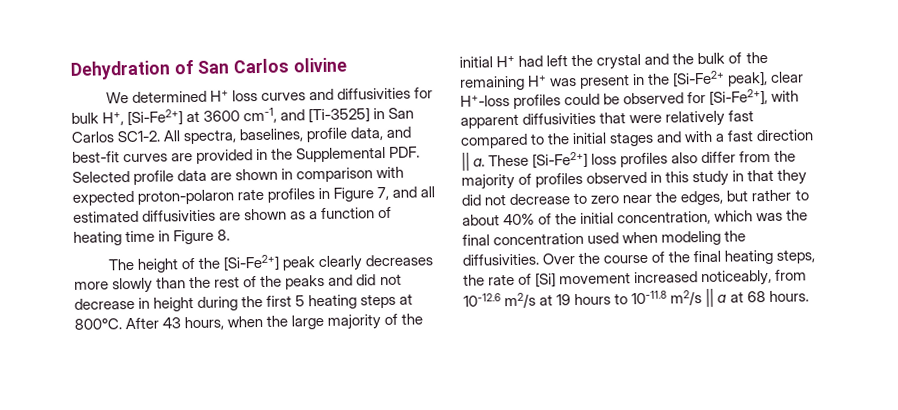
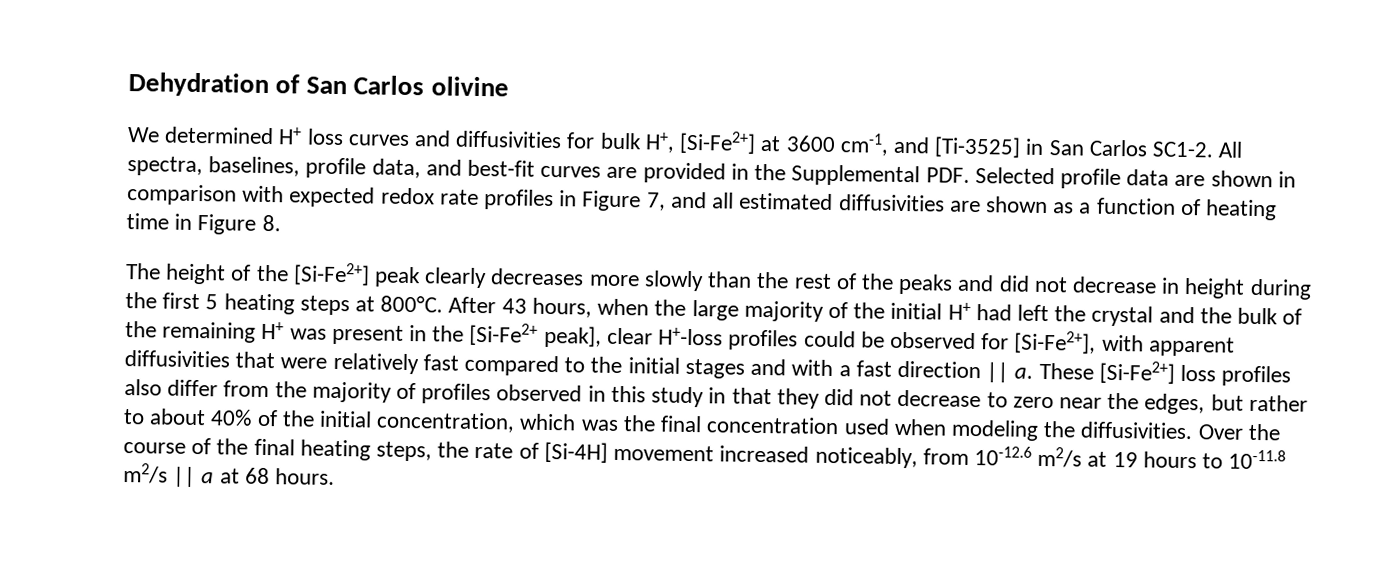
- All spectra, baselines, profile data, and best-fit curves are provided in the Supplemental PDF. Selected profile data are shown in comparison with expected proton-polaron rate profiles in Figure 7, and all estimated diffusivities are shown as a function of heating time in Figure 8.
+ All spectra, baselines, profile data, and best-fit curves are provided in the Supplemental PDF. Selected profile data are shown in comparison with expected redox rate profiles in Figure 7, and all estimated diffusivities are shown as a function of heating time in Figure 8.
- Over the course of the final heating steps, the rate of [Si] movement increased noticeably, from 10-12.6 m2/s at 19 hours to 10-11.8 m2/s || a at 68 hours.
+ Over the course of the final heating steps, the rate of [Si-4H] movement increased noticeably, from 10-12.6 m2/s at 19 hours to 10-11.8 m2/s || a at 68 hours.

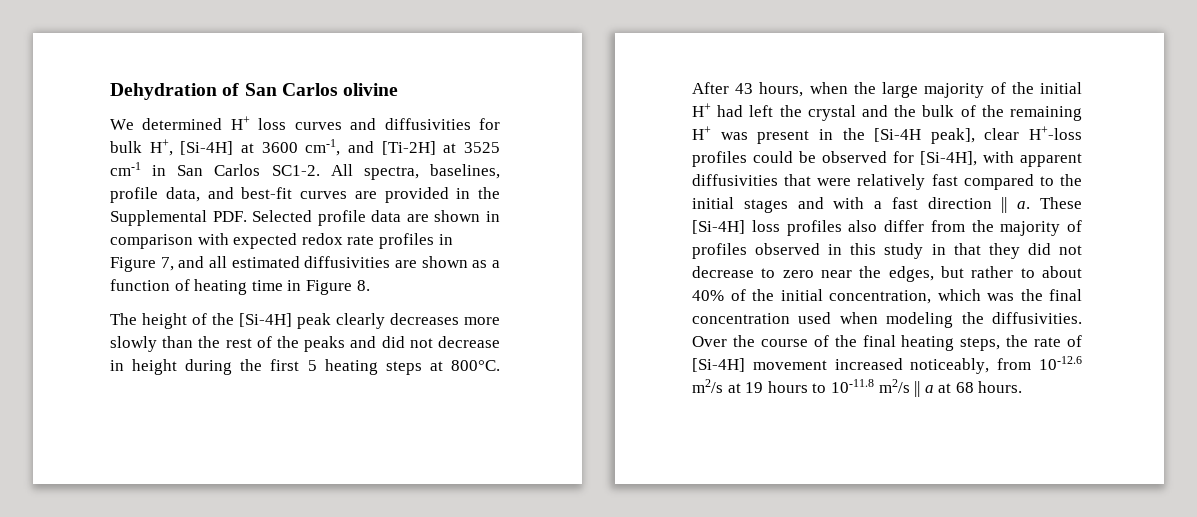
- We determined H+ loss curves and diffusivities for bulk H+, [Si-Fe2+] at 3600 cm-1, and [Ti-3525] in San Carlos SC1-2.
+ We determined H+ loss curves and diffusivities for bulk H+, [Si-4H] at 3600 cm-1, and [Ti-2H] at 3525 cm-1 in San Carlos SC1-2.
- The height of the [Si-Fe2+] peak clearly decreases more slowly than the rest of the peaks and did not decrease in height during the first 5 heating steps at 800°C.
+ The height of the [Si-4H] peak clearly decreases more slowly than the rest of the peaks and did not decrease in height during the first 5 heating steps at 800°C.
- After 43 hours, when the large majority of the initial H+ had left the crystal and the bulk of the remaining H+ was present in the [Si-Fe2+ peak], clear H+-loss profiles could be observed for [Si-Fe2+], with apparent diffusivities that were relatively fast compared to the initial stages and with a fast direction || a.
+ After 43 hours, when the large majority of the initial H+ had left the crystal and the bulk of the remaining H+ was present in the [Si-4H peak], clear H+-loss profiles could be observed for [Si-4H], with apparent diffusivities that were relatively fast compared to the initial stages and with a fast direction || a.
- These [Si-Fe2+] loss profiles also differ from the majority of profiles observed in this study in that they did not decrease to zero near the edges, but rather to about 40% of the initial concentration, which was the final concentration used when modeling the diffusivities.
+ These [Si-4H] loss profiles also differ from the majority of profiles observed in this study in that they did not decrease to zero near the edges, but rather to about 40% of the initial concentration, which was the final concentration used when modeling the diffusivities.

